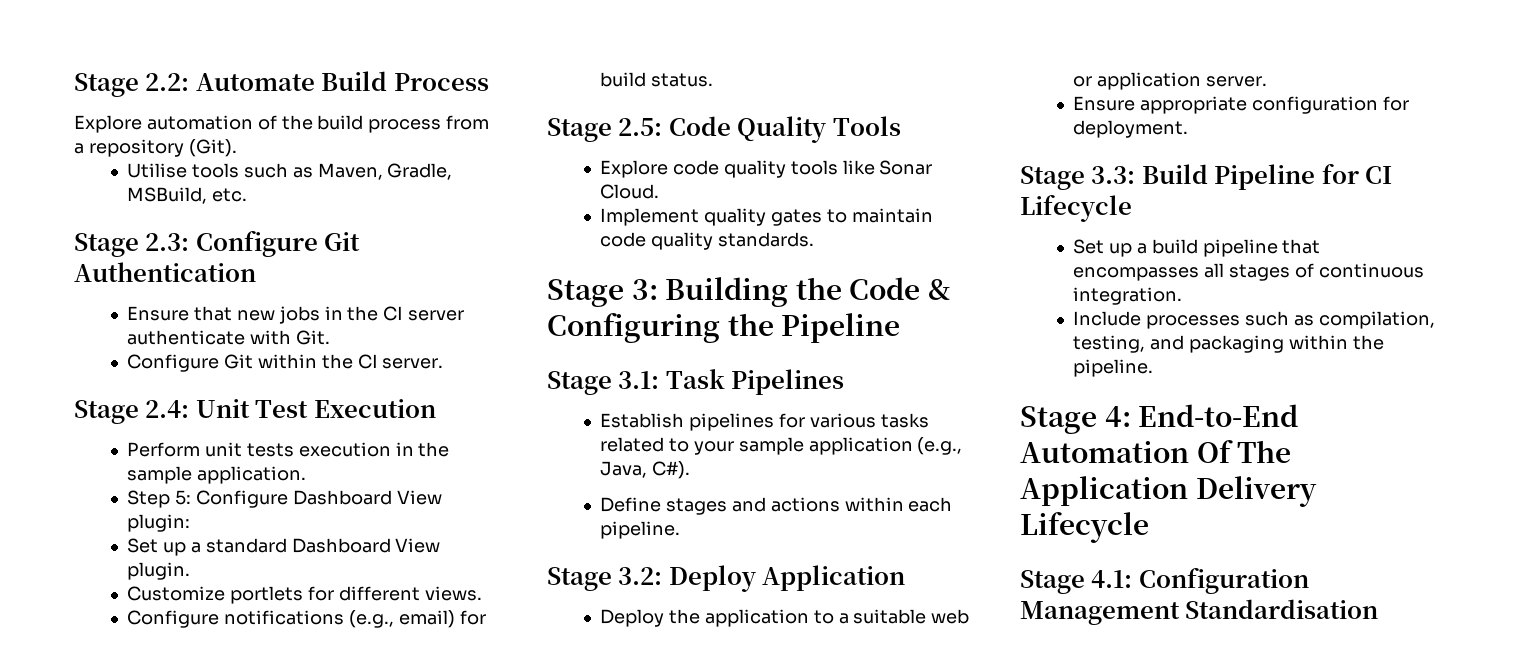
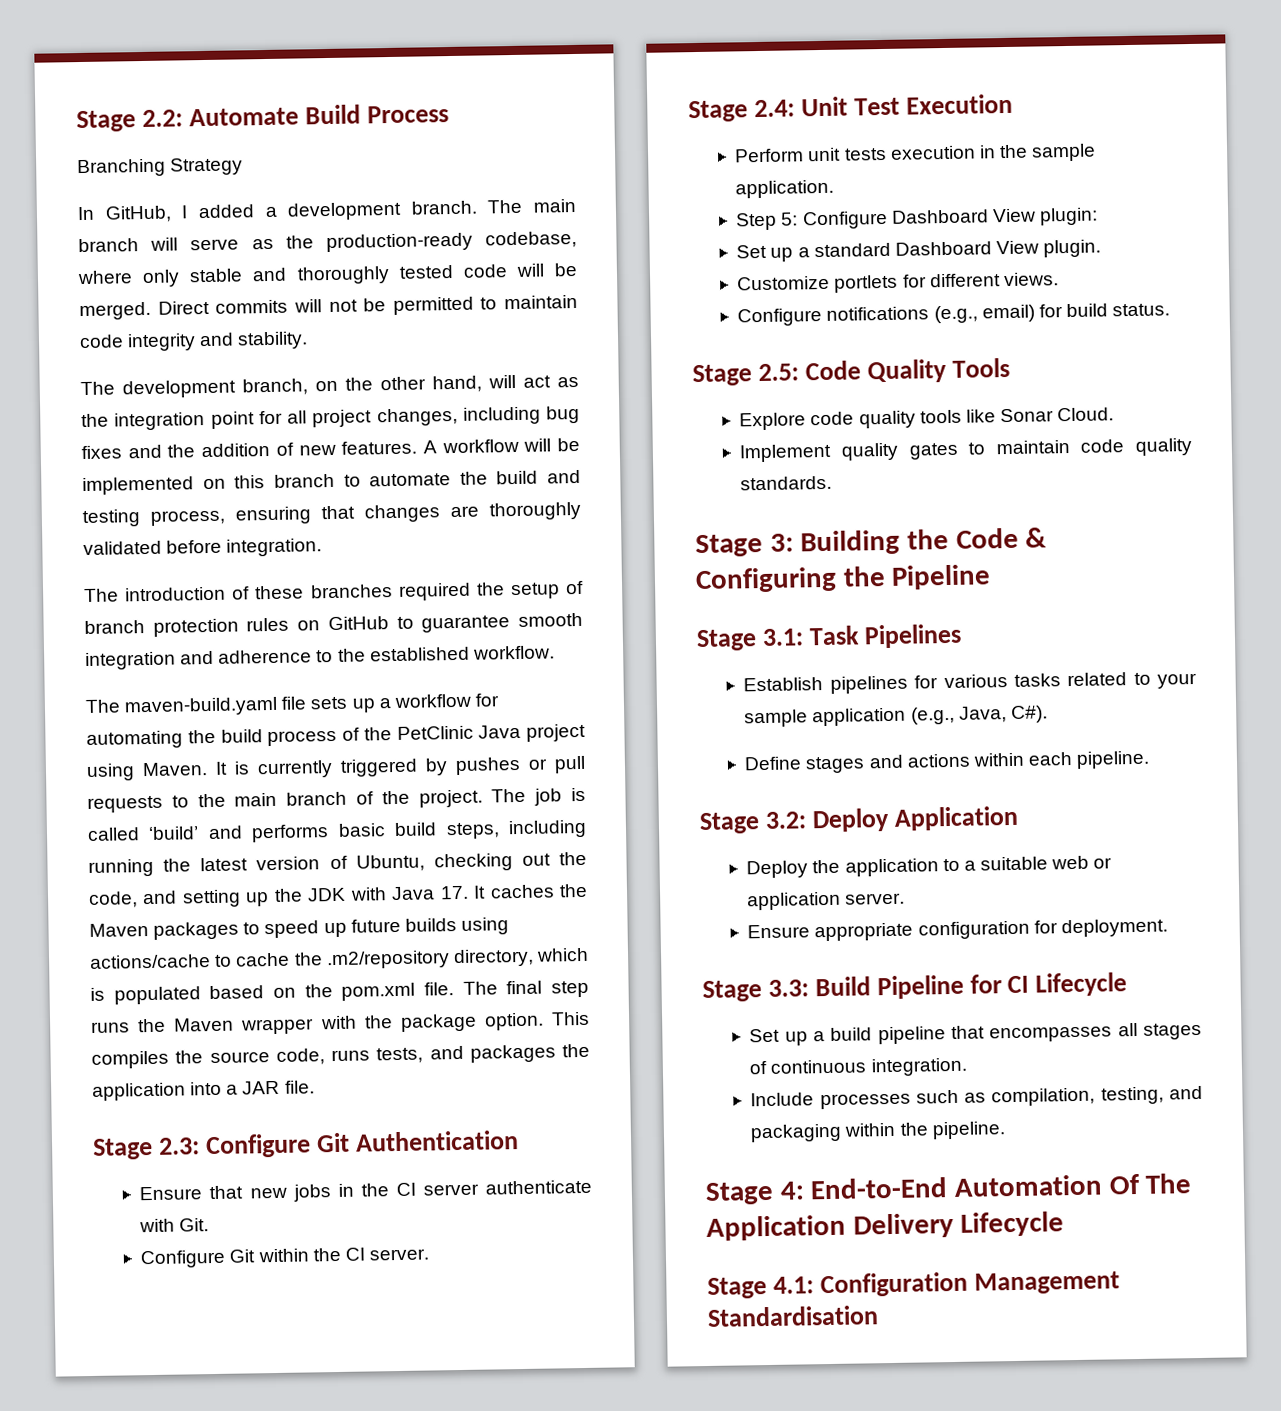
- Explore automation of the build process from a repository (Git).
- Utilise tools such as Maven, Gradle, MSBuild, etc.
+ Branching Strategy
+ In GitHub, I added a development branch. The main branch will serve as the production-ready codebase, where only stable and thoroughly tested code will be merged. Direct commits will not be permitted to maintain code integrity and stability.
+ The development branch, on the other hand, will act as the integration point for all project changes, including bug fixes and the addition of new features. A workflow will be implemented on this branch to automate the build and testing process, ensuring that changes are thoroughly validated before integration.
+ The introduction of these branches required the setup of branch protection rules on GitHub to guarantee smooth integration and adherence to the established workflow.
+ The maven-build.yaml file sets up a workflow for automating the build process of the PetClinic Java project using Maven. It is currently triggered by pushes or pull requests to the main branch of the project. The job is called ‘build’ and performs basic build steps, including running the latest version of Ubuntu, checking out the code, and setting up the JDK with Java 17. It caches the Maven packages to speed up future builds using actions/cache to cache the .m2/repository directory, which is populated based on the pom.xml file. The final step runs the Maven wrapper with the package option. This compiles the source code, runs tests, and packages the application into a JAR file.

